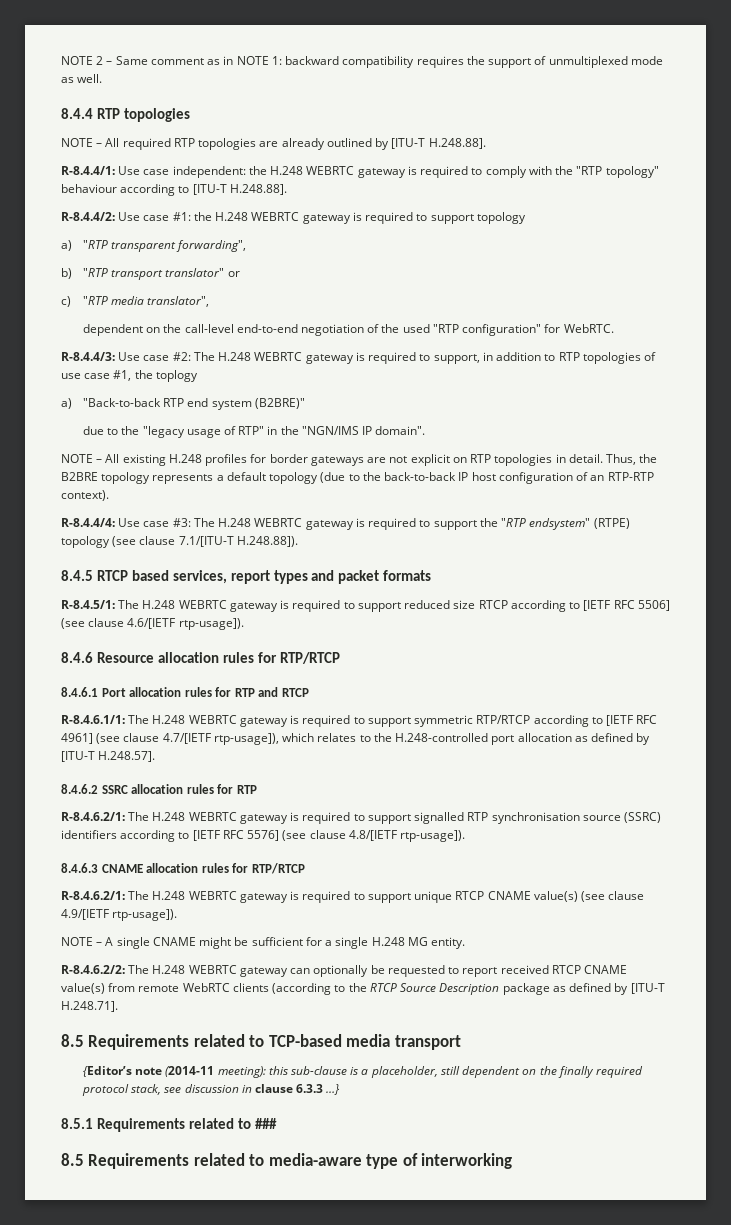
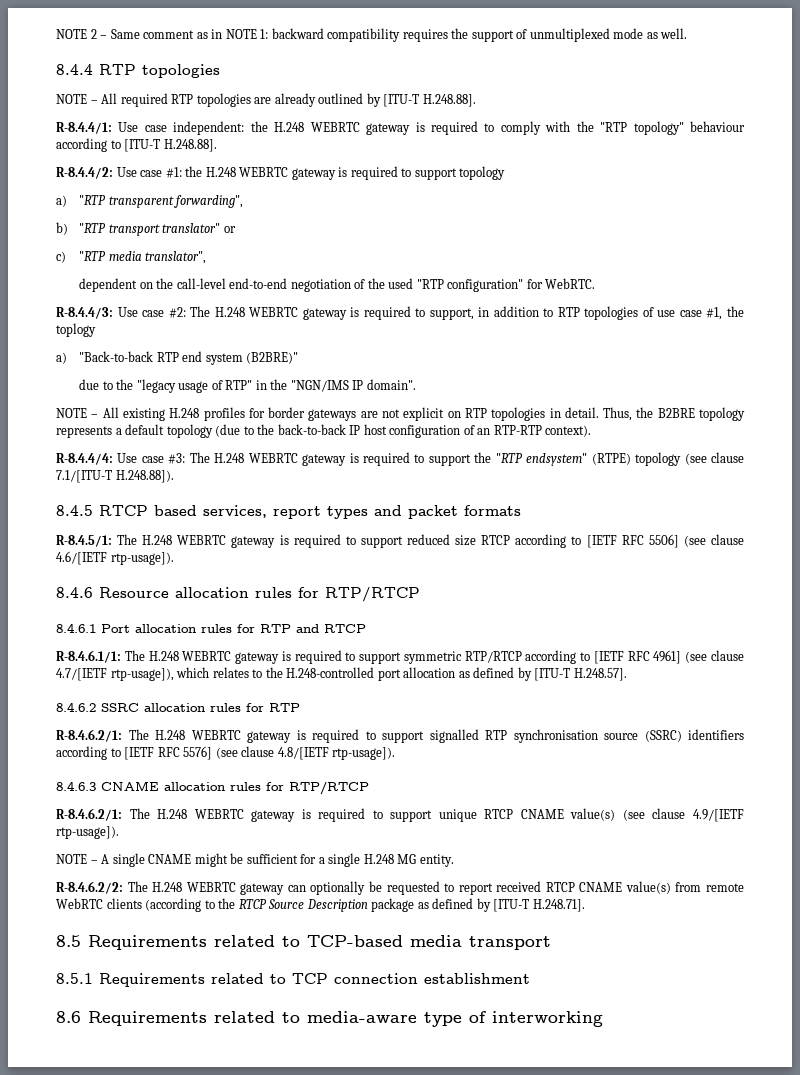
- {Editor’s note (2014-11 meeting): this sub-clause is a placeholder, still dependent on the finally required protocol stack, see discussion in clause 6.3.3 …}
- 8.5.1 Requirements related to ###
- 8.5 Requirements related to media-aware type of interworking
+ 8.5.1 Requirements related to TCP connection establishment
+ 8.6 Requirements related to media-aware type of interworking

